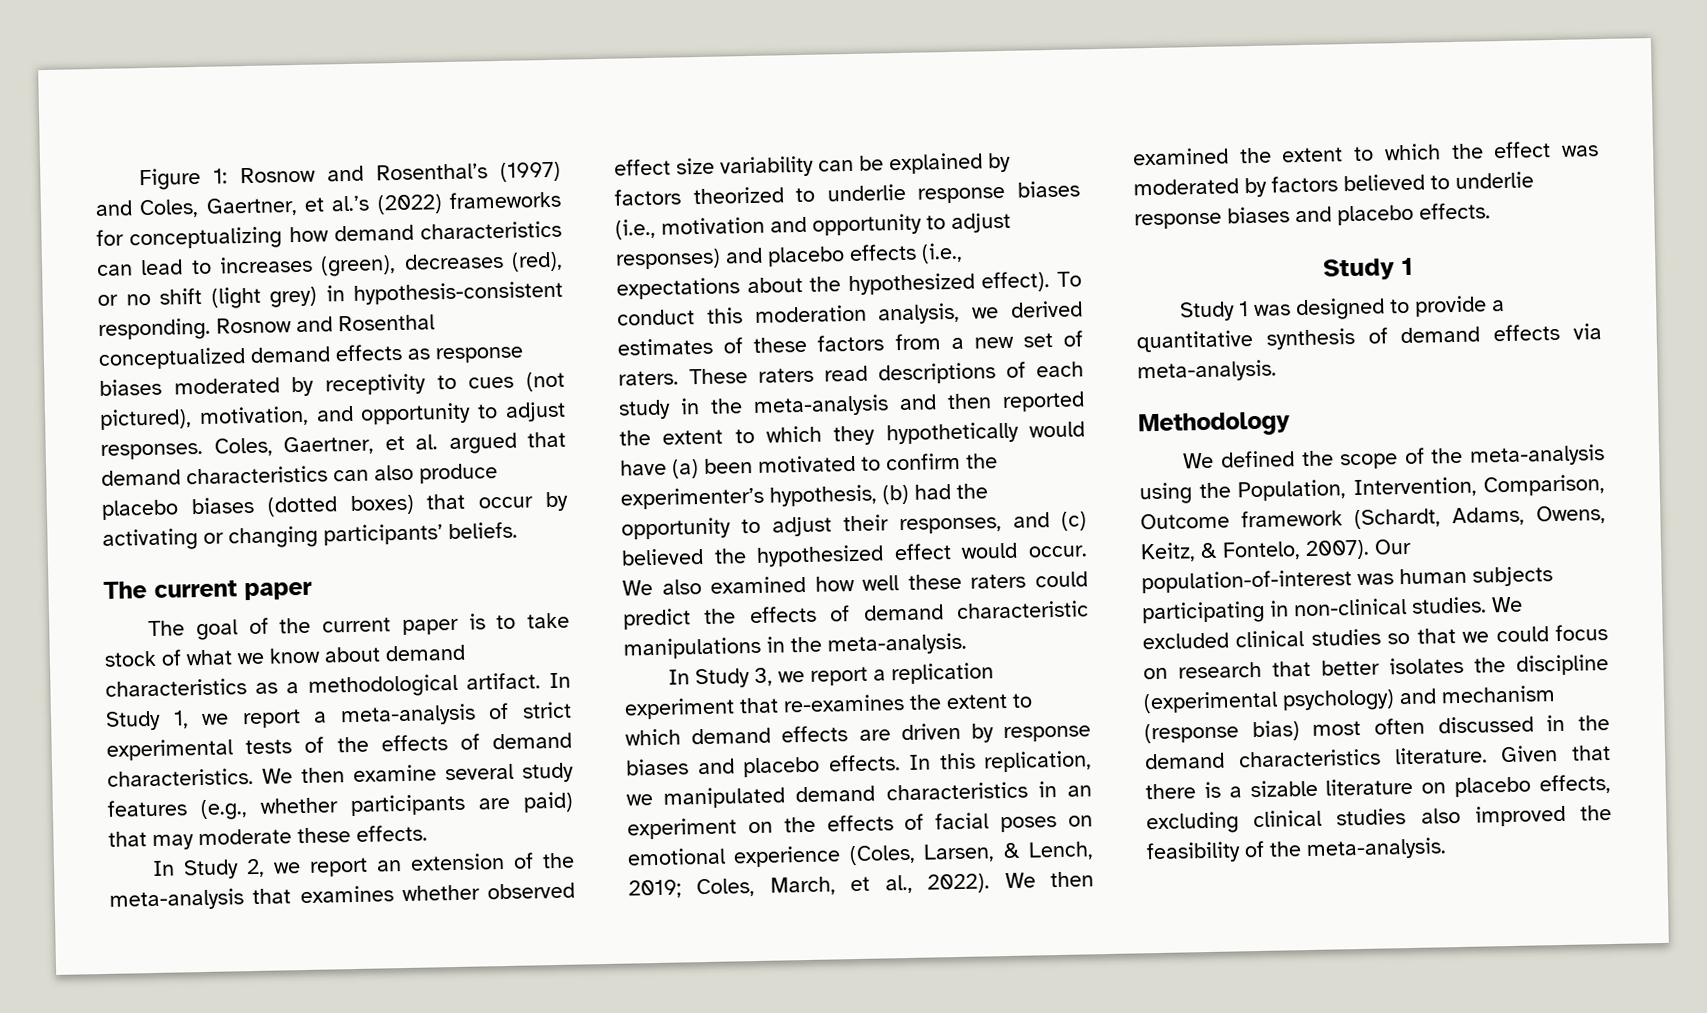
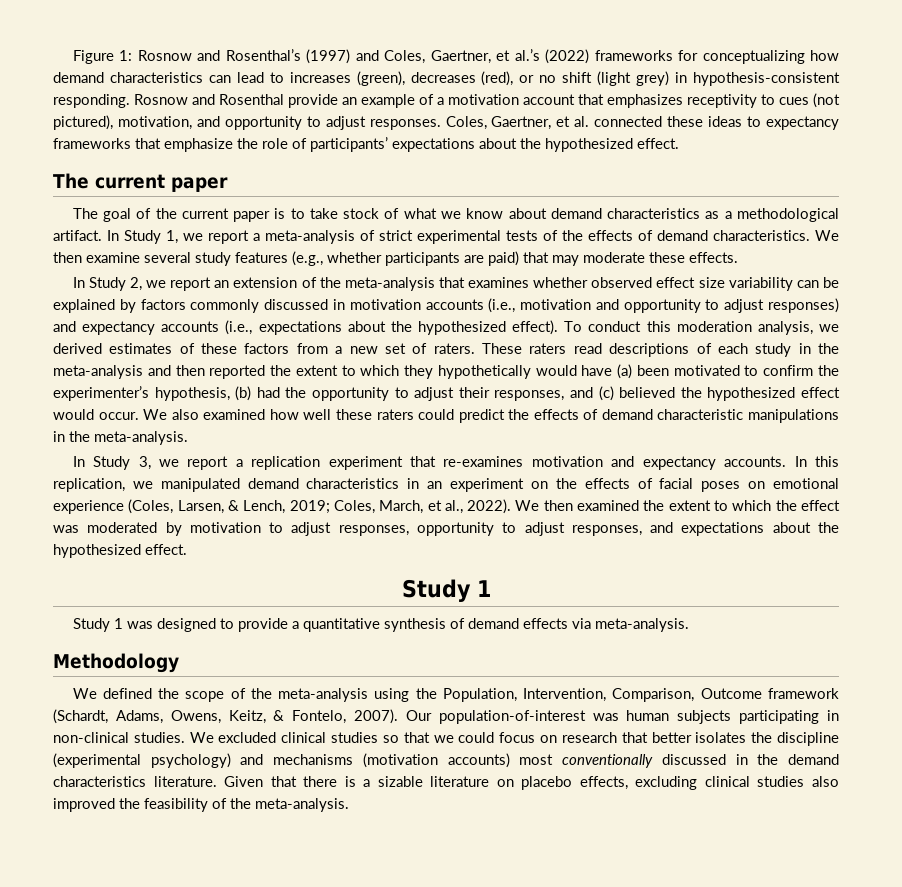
- Rosnow and Rosenthal conceptualized demand effects as response biases moderated by receptivity to cues (not pictured), motivation, and opportunity to adjust responses.
+ Rosnow and Rosenthal provide an example of a motivation account that emphasizes receptivity to cues (not pictured), motivation, and opportunity to adjust responses.
- Coles, Gaertner, et al. argued that demand characteristics can also produce placebo biases (dotted boxes) that occur by activating or changing participants’ beliefs.
+ Coles, Gaertner, et al. connected these ideas to expectancy frameworks that emphasize the role of participants’ expectations about the hypothesized effect.
- In Study 2, we report an extension of the meta-analysis that examines whether observed effect size variability can be explained by factors theorized to underlie response biases (i.e., motivation and opportunity to adjust responses) and placebo effects (i.e., expectations about the hypothesized effect).
+ In Study 2, we report an extension of the meta-analysis that examines whether observed effect size variability can be explained by factors commonly discussed in motivation accounts (i.e., motivation and opportunity to adjust responses) and expectancy accounts (i.e., expectations about the hypothesized effect).
- In Study 3, we report a replication experiment that re-examines the extent to which demand effects are driven by response biases and placebo effects.
+ In Study 3, we report a replication experiment that re-examines motivation and expectancy accounts.
- We then examined the extent to which the effect was moderated by factors believed to underlie response biases and placebo effects.
+ We then examined the extent to which the effect was moderated by motivation to adjust responses, opportunity to adjust responses, and expectations about the hypothesized effect.
- We excluded clinical studies so that we could focus on research that better isolates the discipline (experimental psychology) and mechanism (response bias) most often discussed in the demand characteristics literature.
+ We excluded clinical studies so that we could focus on research that better isolates the discipline (experimental psychology) and mechanisms (motivation accounts) most conventionally discussed in the demand characteristics literature.

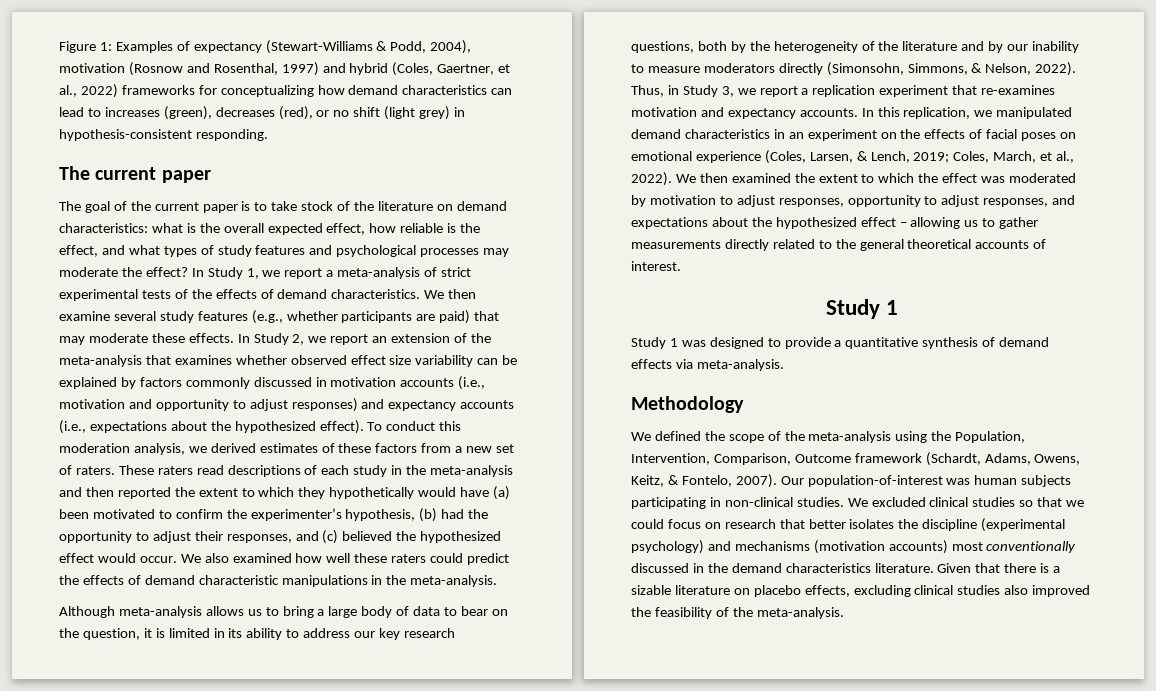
- Figure 1: Rosnow and Rosenthal’s (1997) and Coles, Gaertner, et al.’s (2022) frameworks for conceptualizing how demand characteristics can lead to increases (green), decreases (red), or no shift (light grey) in hypothesis-consistent responding. Rosnow and Rosenthal provide an example of a motivation account that emphasizes receptivity to cues (not pictured), motivation, and opportunity to adjust responses. Coles, Gaertner, et al. connected these ideas to expectancy frameworks that emphasize the role of participants’ expectations about the hypothesized effect.
+ Figure 1: Examples of expectancy (Stewart-Williams & Podd, 2004), motivation (Rosnow and Rosenthal, 1997) and hybrid (Coles, Gaertner, et al., 2022) frameworks for conceptualizing how demand characteristics can lead to increases (green), decreases (red), or no shift (light grey) in hypothesis-consistent responding.
- The goal of the current paper is to take stock of what we know about demand characteristics as a methodological artifact.
+ The goal of the current paper is to take stock of the literature on demand characteristics: what is the overall expected effect, how reliable is the effect, and what types of study features and psychological processes may moderate the effect?
- We then examine several study features (e.g., whether participants are paid) that may moderate these effects.
- In Study 2, we report an extension of the meta-analysis that examines whether observed effect size variability can be explained by factors commonly discussed in motivation accounts (i.e., motivation and opportunity to adjust responses) and expectancy accounts (i.e., expectations about the hypothesized effect).
+ We then examine several study features (e.g., whether participants are paid) that may moderate these effects. In Study 2, we report an extension of the meta-analysis that examines whether observed effect size variability can be explained by factors commonly discussed in motivation accounts (i.e., motivation and opportunity to adjust responses) and expectancy accounts (i.e., expectations about the hypothesized effect).
- In Study 3, we report a replication experiment that re-examines motivation and expectancy accounts.
+ Although meta-analysis allows us to bring a large body of data to bear on the question, it is limited in its ability to address our key research questions, both by the heterogeneity of the literature and by our inability to measure moderators directly (Simonsohn, Simmons, & Nelson, 2022). Thus, in Study 3, we report a replication experiment that re-examines motivation and expectancy accounts.
- We then examined the extent to which the effect was moderated by motivation to adjust responses, opportunity to adjust responses, and expectations about the hypothesized effect.
+ We then examined the extent to which the effect was moderated by motivation to adjust responses, opportunity to adjust responses, and expectations about the hypothesized effect – allowing us to gather measurements directly related to the general theoretical accounts of interest.

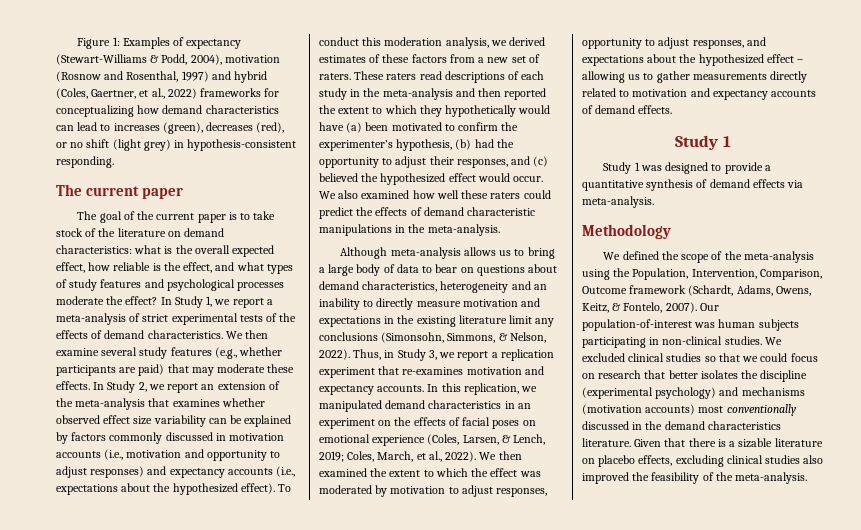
- The goal of the current paper is to take stock of the literature on demand characteristics: what is the overall expected effect, how reliable is the effect, and what types of study features and psychological processes may moderate the effect?
+ The goal of the current paper is to take stock of the literature on demand characteristics: what is the overall expected effect, how reliable is the effect, and what types of study features and psychological processes moderate the effect?
- Although meta-analysis allows us to bring a large body of data to bear on the question, it is limited in its ability to address our key research questions, both by the heterogeneity of the literature and by our inability to measure moderators directly (Simonsohn, Simmons, & Nelson, 2022).
+ Although meta-analysis allows us to bring a large body of data to bear on questions about demand characteristics, heterogeneity and an inability to directly measure motivation and expectations in the existing literature limit any conclusions (Simonsohn, Simmons, & Nelson, 2022).
- We then examined the extent to which the effect was moderated by motivation to adjust responses, opportunity to adjust responses, and expectations about the hypothesized effect – allowing us to gather measurements directly related to the general theoretical accounts of interest.
+ We then examined the extent to which the effect was moderated by motivation to adjust responses, opportunity to adjust responses, and expectations about the hypothesized effect – allowing us to gather measurements directly related to motivation and expectancy accounts of demand effects.

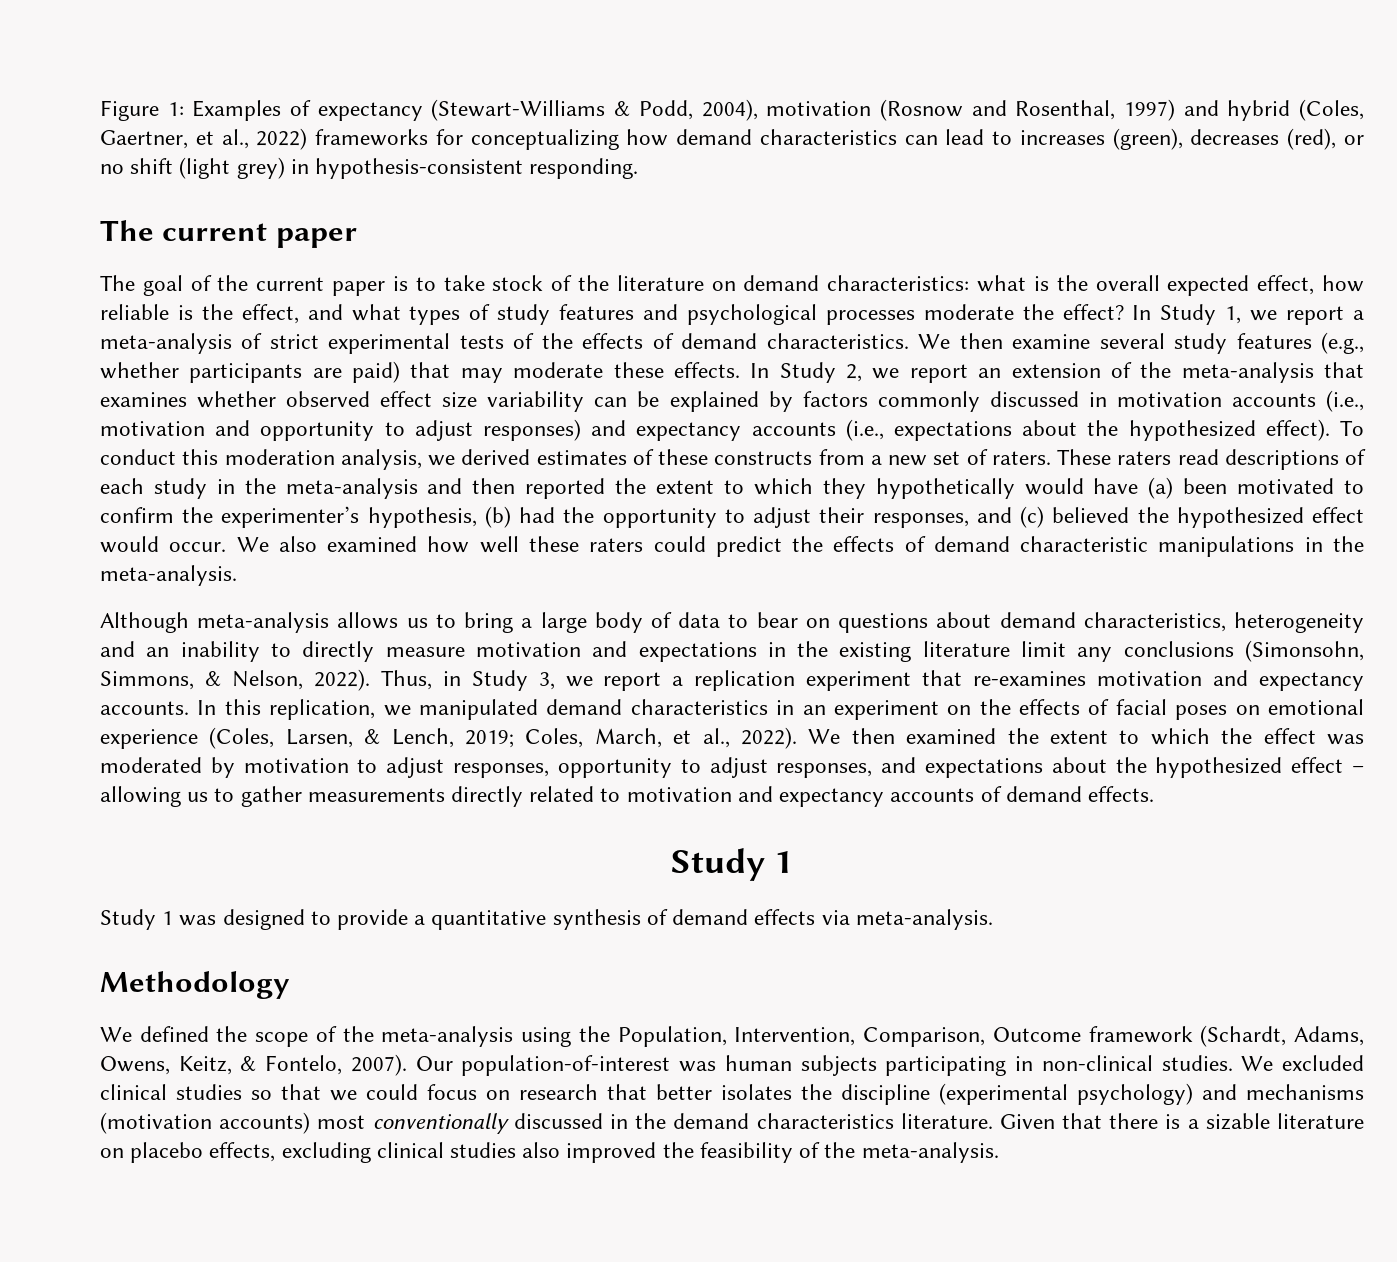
- To conduct this moderation analysis, we derived estimates of these factors from a new set of raters.
+ To conduct this moderation analysis, we derived estimates of these constructs from a new set of raters.

